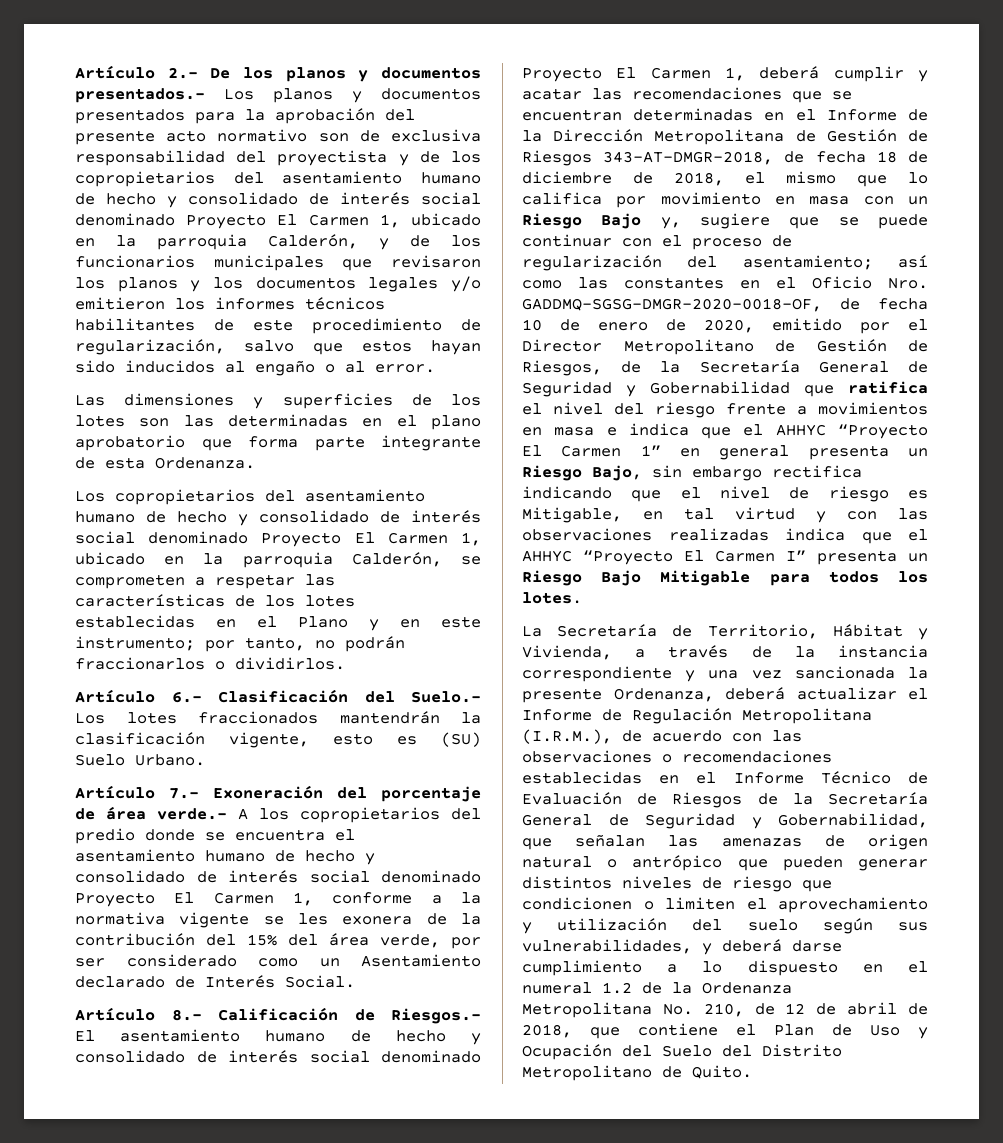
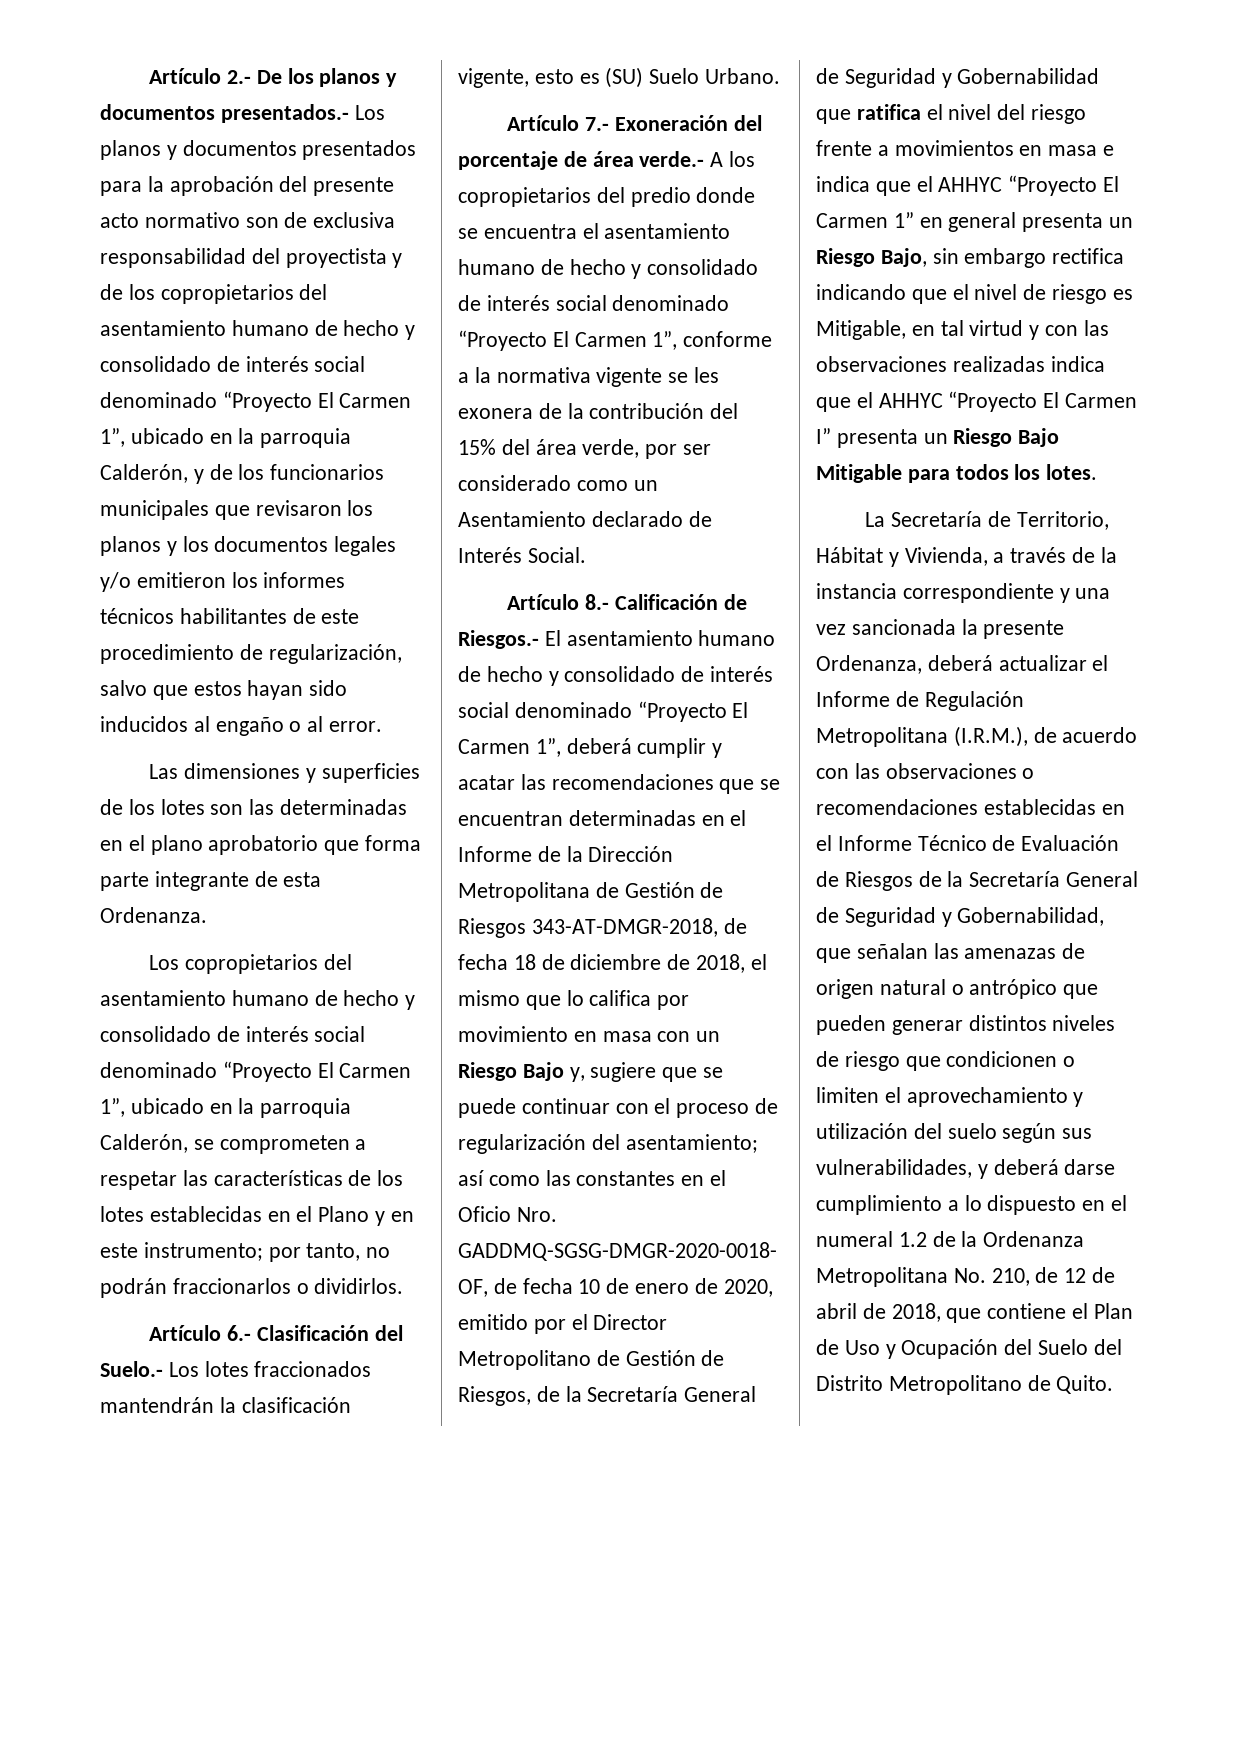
- Artículo 2.- De los planos y documentos presentados.- Los planos y documentos presentados para la aprobación del presente acto normativo son de exclusiva responsabilidad del proyectista y de los copropietarios del asentamiento humano de hecho y consolidado de interés social denominado Proyecto El Carmen 1, ubicado en la parroquia Calderón, y de los funcionarios municipales que revisaron los planos y los documentos legales y/o emitieron los informes técnicos habilitantes de este procedimiento de regularización, salvo que estos hayan sido inducidos al engaño o al error.
+ Artículo 2.- De los planos y documentos presentados.- Los planos y documentos presentados para la aprobación del presente acto normativo son de exclusiva responsabilidad del proyectista y de los copropietarios del asentamiento humano de hecho y consolidado de interés social denominado “Proyecto El Carmen 1”, ubicado en la parroquia Calderón, y de los funcionarios municipales que revisaron los planos y los documentos legales y/o emitieron los informes técnicos habilitantes de este procedimiento de regularización, salvo que estos hayan sido inducidos al engaño o al error.
- Los copropietarios del asentamiento humano de hecho y consolidado de interés social denominado Proyecto El Carmen 1, ubicado en la parroquia Calderón, se comprometen a respetar las características de los lotes establecidas en el Plano y en este instrumento; por tanto, no podrán fraccionarlos o dividirlos.
+ Los copropietarios del asentamiento humano de hecho y consolidado de interés social denominado “Proyecto El Carmen 1”, ubicado en la parroquia Calderón, se comprometen a respetar las características de los lotes establecidas en el Plano y en este instrumento; por tanto, no podrán fraccionarlos o dividirlos.
- Artículo 7.- Exoneración del porcentaje de área verde.- A los copropietarios del predio donde se encuentra el asentamiento humano de hecho y consolidado de interés social denominado Proyecto El Carmen 1, conforme a la normativa vigente se les exonera de la contribución del 15% del área verde, por ser considerado como un Asentamiento declarado de Interés Social.
+ Artículo 7.- Exoneración del porcentaje de área verde.- A los copropietarios del predio donde se encuentra el asentamiento humano de hecho y consolidado de interés social denominado “Proyecto El Carmen 1”, conforme a la normativa vigente se les exonera de la contribución del 15% del área verde, por ser considerado como un Asentamiento declarado de Interés Social.
- Artículo 8.- Calificación de Riesgos.- El asentamiento humano de hecho y consolidado de interés social denominado Proyecto El Carmen 1, deberá cumplir y acatar las recomendaciones que se encuentran determinadas en el Informe de la Dirección Metropolitana de Gestión de Riesgos 343-AT-DMGR-2018, de fecha 18 de diciembre de 2018, el mismo que lo califica por movimiento en masa con un Riesgo Bajo y, sugiere que se puede continuar con el proceso de regularización del asentamiento;
+ Artículo 8.- Calificación de Riesgos.- El asentamiento humano de hecho y consolidado de interés social denominado “Proyecto El Carmen 1”, deberá cumplir y acatar las recomendaciones que se encuentran determinadas en el Informe de la Dirección Metropolitana de Gestión de Riesgos 343-AT-DMGR-2018, de fecha 18 de diciembre de 2018, el mismo que lo califica por movimiento en masa con un Riesgo Bajo y, sugiere que se puede continuar con el proceso de regularización del asentamiento;

